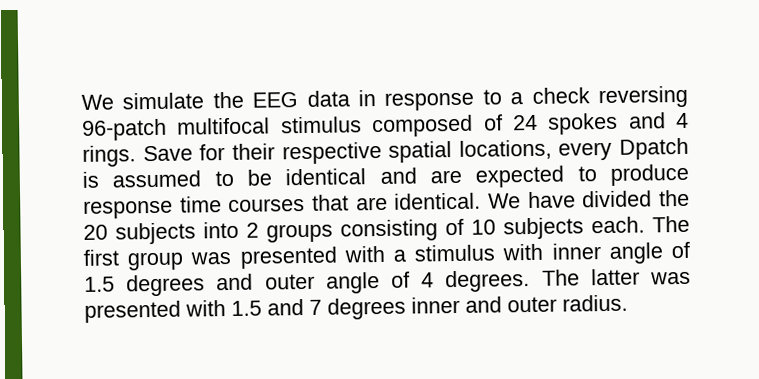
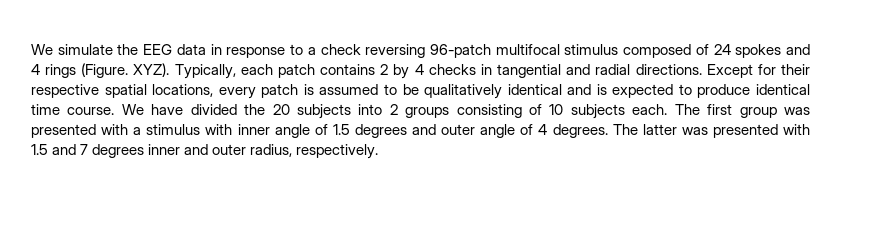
- We simulate the EEG data in response to a check reversing 96-patch multifocal stimulus composed of 24 spokes and 4 rings. Save for their respective spatial locations, every Dpatch is assumed to be identical and are expected to produce response time courses that are identical.
+ We simulate the EEG data in response to a check reversing 96-patch multifocal stimulus composed of 24 spokes and 4 rings (Figure. XYZ). Typically, each patch contains 2 by 4 checks in tangential and radial directions. Except for their respective spatial locations, every patch is assumed to be qualitatively identical and is expected to produce identical time course.
- The latter was presented with 1.5 and 7 degrees inner and outer radius.
+ The latter was presented with 1.5 and 7 degrees inner and outer radius, respectively.

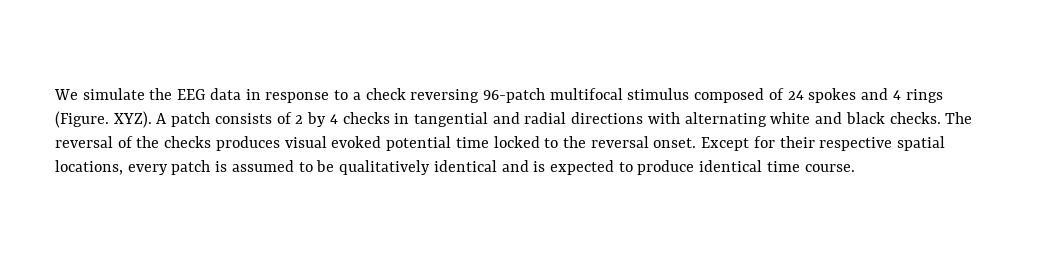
- Typically, each patch contains 2 by 4 checks in tangential and radial directions.
+ A patch consists of 2 by 4 checks in tangential and radial directions with alternating white and black checks. The reversal of the checks produces visual evoked potential time locked to the reversal onset.
- We have divided the 20 subjects into 2 groups consisting of 10 subjects each. The first group was presented with a stimulus with inner angle of 1.5 degrees and outer angle of 4 degrees. The latter was presented with 1.5 and 7 degrees inner and outer radius, respectively.

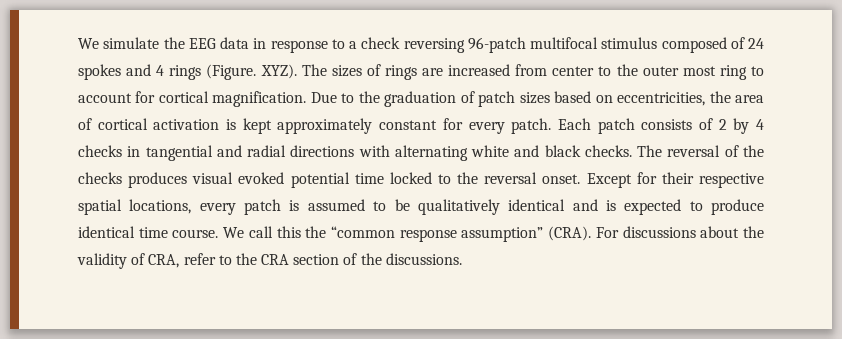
- A patch consists of 2 by 4 checks in tangential and radial directions with alternating white and black checks.
+ The sizes of rings are increased from center to the outer most ring to account for cortical magnification. Due to the graduation of patch sizes based on eccentricities, the area of cortical activation is kept approximately constant for every patch. Each patch consists of 2 by 4 checks in tangential and radial directions with alternating white and black checks.
+ We call this the “common response assumption” (CRA). For discussions about the validity of CRA, refer to the CRA section of the discussions.

